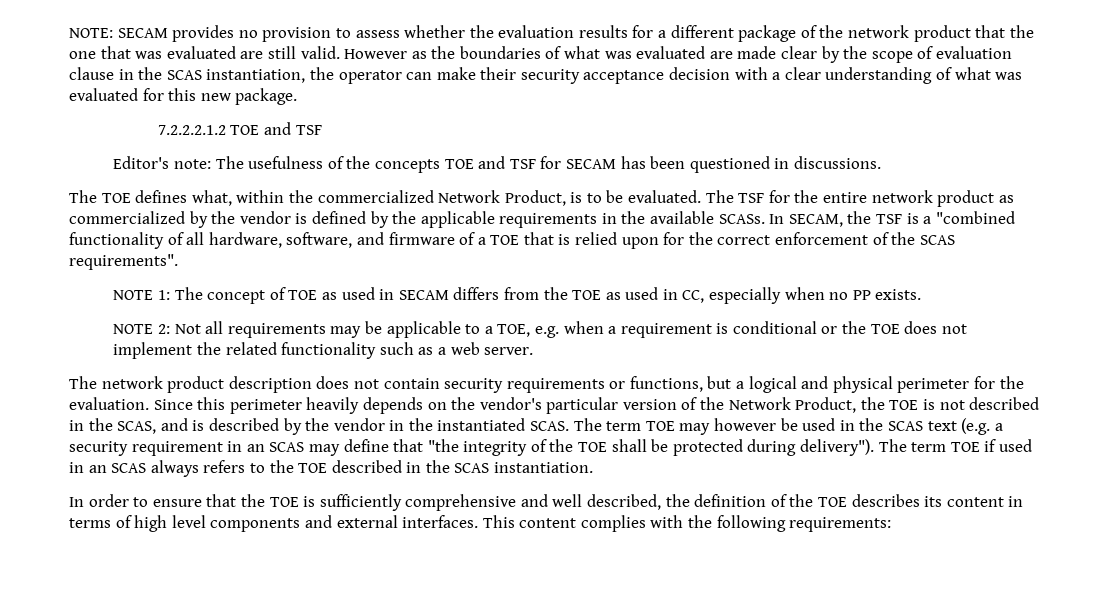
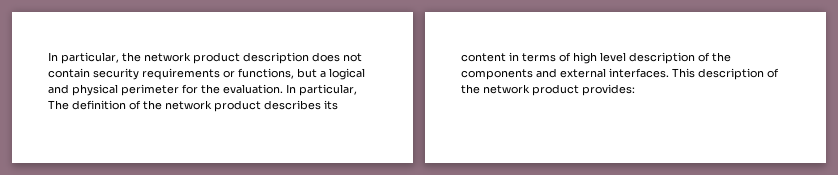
- NOTE: SECAM provides no provision to assess whether the evaluation results for a different package of the network product that the one that was evaluated are still valid. However as the boundaries of what was evaluated are made clear by the scope of evaluation clause in the SCAS instantiation, the operator can make their security acceptance decision with a clear understanding of what was evaluated for this new package.
- 7.2.2.2.1.2 TOE and TSF
- Editor's note: The usefulness of the concepts TOE and TSF for SECAM has been questioned in discussions.
- The TOE defines what, within the commercialized Network Product, is to be evaluated. The TSF for the entire network product as commercialized by the vendor is defined by the applicable requirements in the available SCASs. In SECAM, the TSF is a "combined functionality of all hardware, software, and firmware of a TOE that is relied upon for the correct enforcement of the SCAS requirements".
- NOTE 1: The concept of TOE as used in SECAM differs from the TOE as used in CC, especially when no PP exists.
- NOTE 2: Not all requirements may be applicable to a TOE, e.g. when a requirement is conditional or the TOE does not implement the related functionality such as a web server.
- The network product description does not contain security requirements or functions, but a logical and physical perimeter for the evaluation.
+ In particular, the network product description does not contain security requirements or functions, but a logical and physical perimeter for the evaluation.
- Since this perimeter heavily depends on the vendor's particular version of the Network Product, the TOE is not described in the SCAS, and is described by the vendor in the instantiated SCAS. The term TOE may however be used in the SCAS text (e.g. a security requirement in an SCAS may define that "the integrity of the TOE shall be protected during delivery"). The term TOE if used in an SCAS always refers to the TOE described in the SCAS instantiation.
- In order to ensure that the TOE is sufficiently comprehensive and well described, the definition of the TOE describes its content in terms of high level components and external interfaces.
+ In particular, The definition of the network product describes its content in terms of high level description of the components and external interfaces.
- This content complies with the following requirements:
+ This description of the network product provides:

